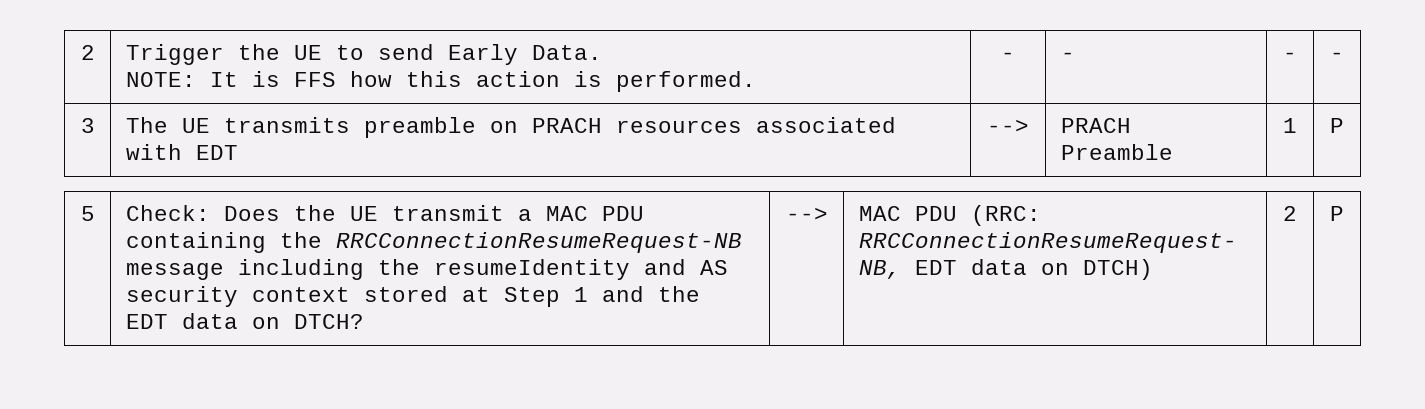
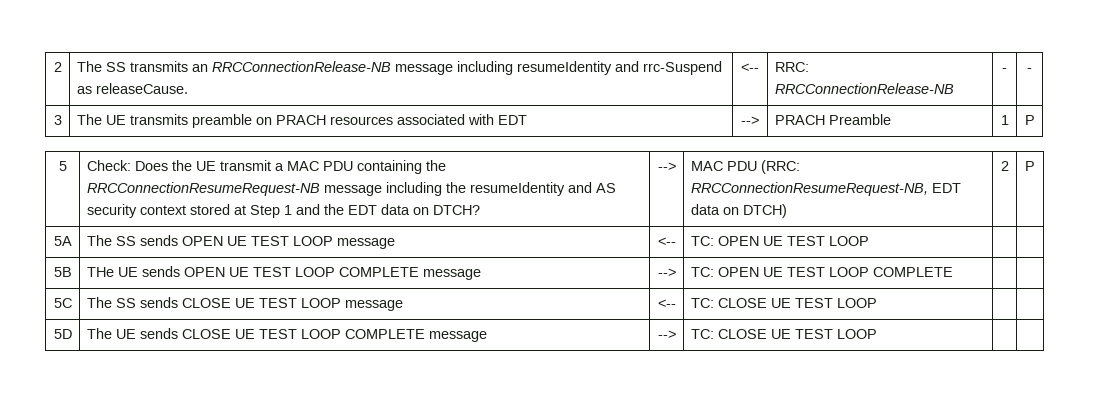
- 2 | Trigger the UE to send Early Data.
- NOTE: It is FFS how this action is performed. | - | - | - | -
+ 2 | The SS transmits an RRCConnectionRelease-NB message including resumeIdentity and rrc-Suspend as releaseCause. | <-- | RRC: RRCConnectionRelease-NB | - | -
+ 5A | The SS sends OPEN UE TEST LOOP message | <-- | TC: OPEN UE TEST LOOP | |
+ 5B | THe UE sends OPEN UE TEST LOOP COMPLETE message | --> | TC: OPEN UE TEST LOOP COMPLETE | |
+ 5C | The SS sends CLOSE UE TEST LOOP message | <-- | TC: CLOSE UE TEST LOOP | |
+ 5D | The UE sends CLOSE UE TEST LOOP COMPLETE message | --> | TC: CLOSE UE TEST LOOP | |

